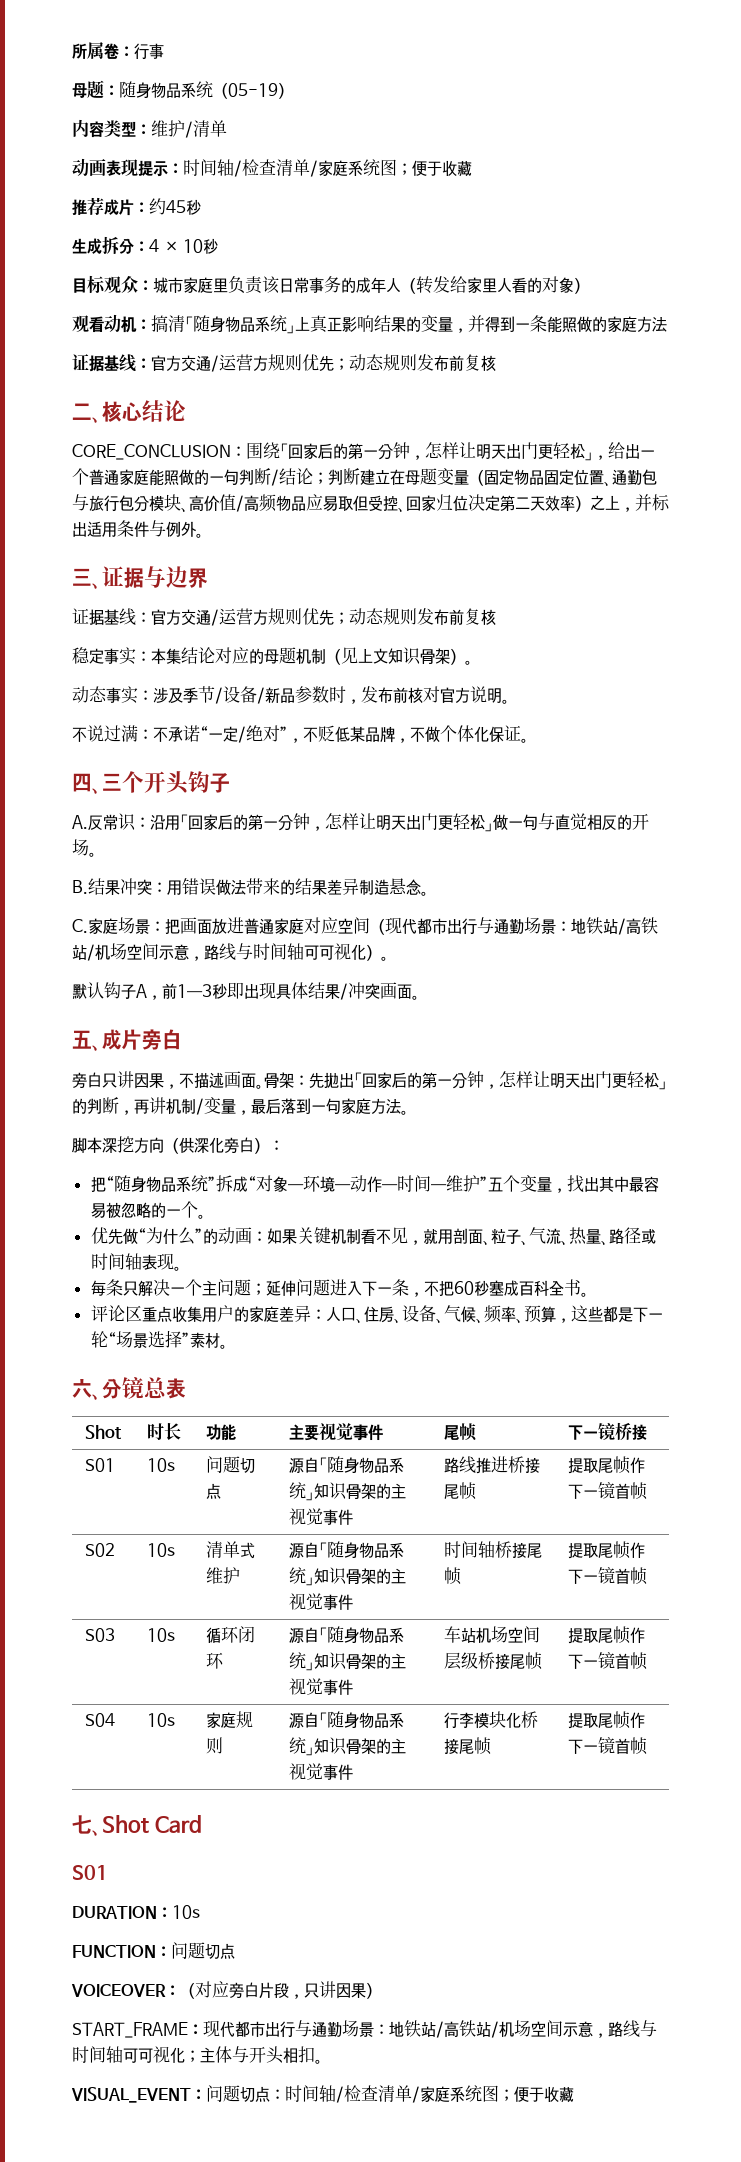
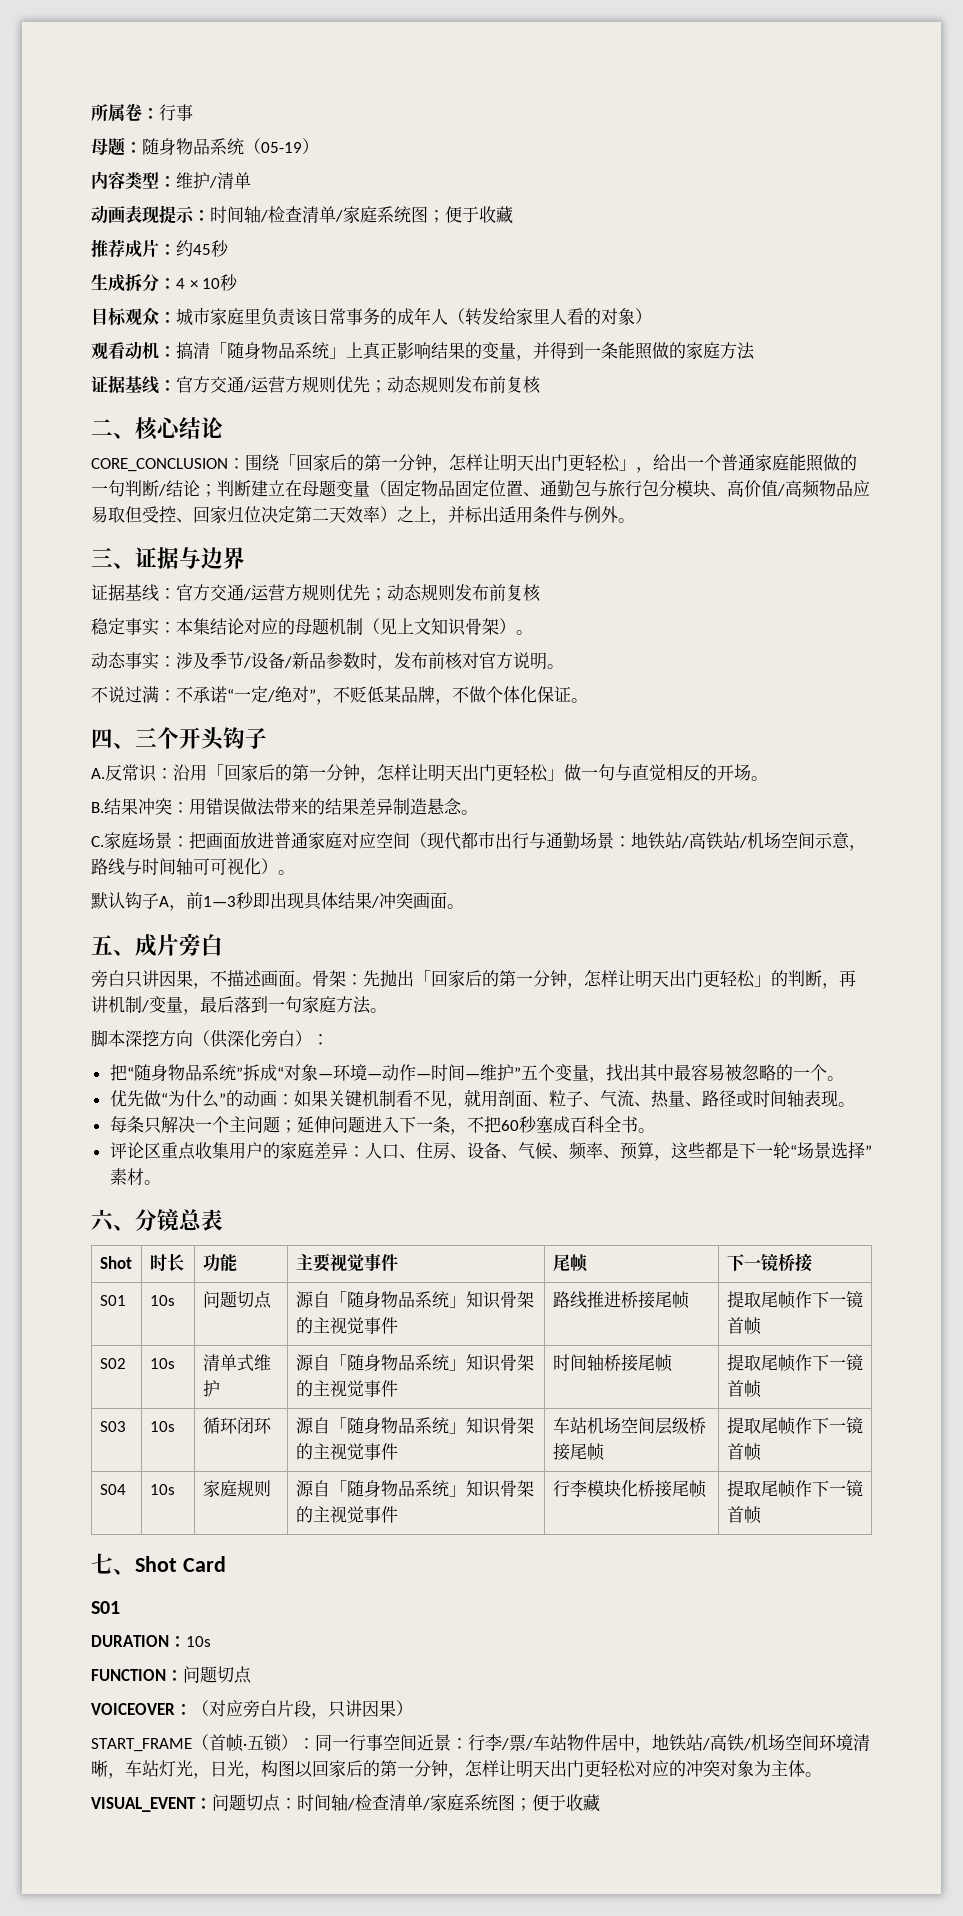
- START_FRAME：现代都市出行与通勤场景：地铁站/高铁站/机场空间示意，路线与时间轴可可视化；主体与开头相扣。
+ START_FRAME（首帧·五锁）：同一行事空间近景：行李/票/车站物件居中，地铁站/高铁/机场空间环境清晰，车站灯光，日光，构图以回家后的第一分钟，怎样让明天出门更轻松对应的冲突对象为主体。

